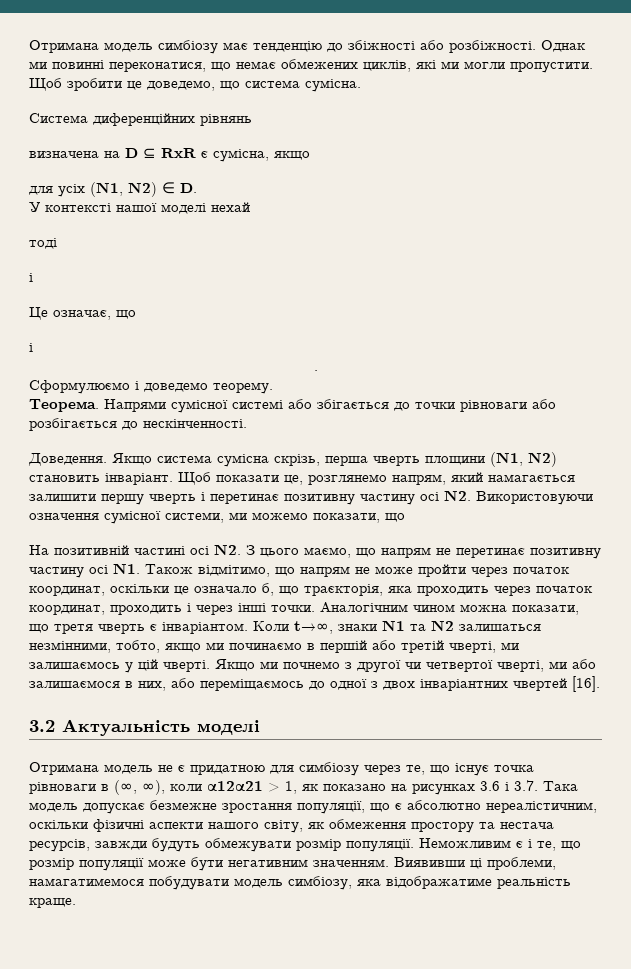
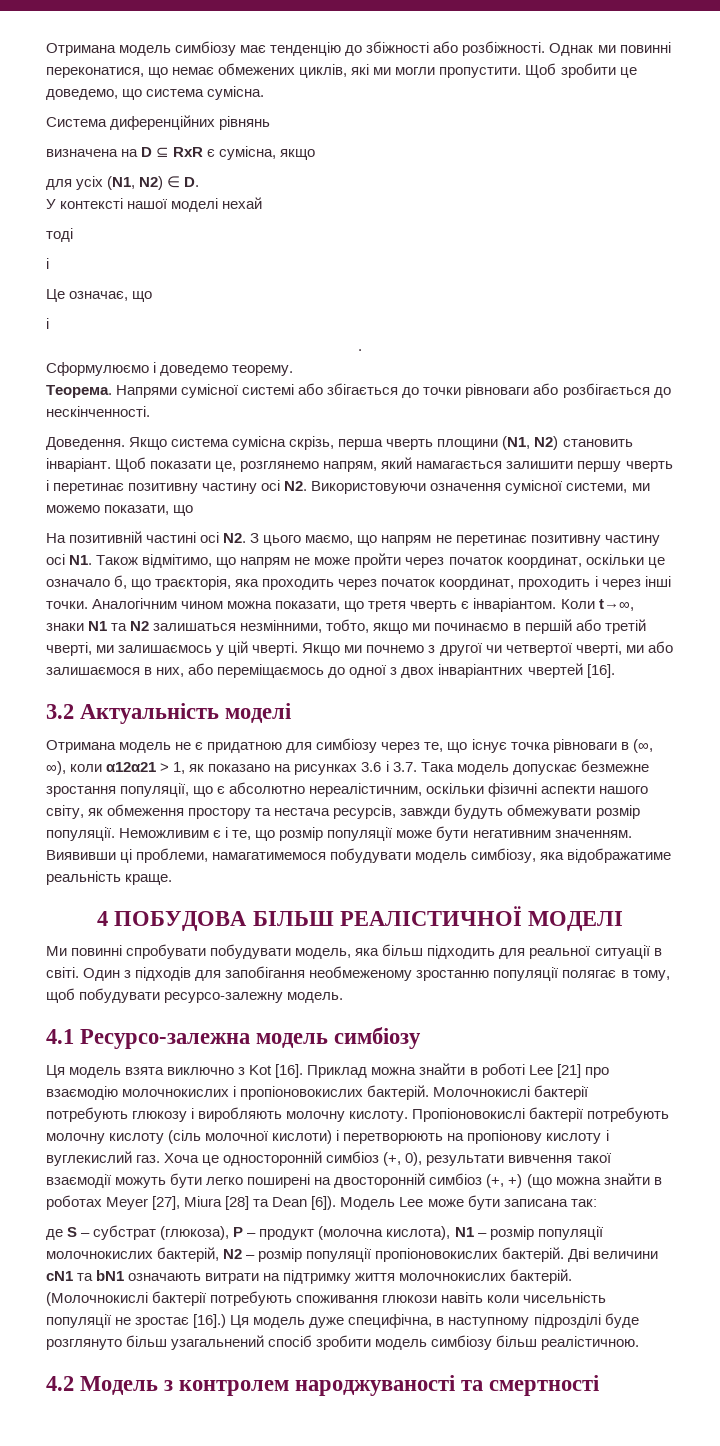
+ 4 ПОБУДОВА БІЛЬШ РЕАЛІСТИЧНОЇ МОДЕЛІ
+ Ми повинні спробувати побудувати модель, яка більш підходить для реальної ситуації в світі. Один з підходів для запобігання необмеженому зростанню популяції полягає в тому, щоб побудувати ресурсо-залежну модель.
+ 4.1 Ресурсо-залежна модель симбіозу
+ Ця модель взята виключно з Kot [16]. Приклад можна знайти в роботі Lee [21] про взаємодію молочнокислих і пропіоновокислих бактерій. Молочнокислі бактерії потребують глюкозу і виробляють молочну кислоту. Пропіоновокислі бактерії потребують молочну кислоту (сіль молочної кислоти) і перетворюють на пропіонову кислоту і вуглекислий газ. Хоча це односторонній симбіоз (+, 0), результати вивчення такої взаємодії можуть бути легко поширені на двосторонній симбіоз (+, +) (що можна знайти в роботах Meyer [27], Miura [28] та Dean [6]). Модель Lee може бути записана так:
+ де S – субстрат (глюкоза), P – продукт (молочна кислота), N1 – розмір популяції молочнокислих бактерій, N2 – розмір популяції пропіоновокислих бактерій. Дві величини cN1 та bN1 означають витрати на підтримку життя молочнокислих бактерій. (Молочнокислі бактерії потребують споживання глюкози навіть коли чисельність популяції не зростає [16].) Ця модель дуже специфічна, в наступному підрозділі буде розглянуто більш узагальнений спосіб зробити модель симбіозу більш реалістичною.
+ 4.2 Модель з контролем народжуваності та смертності

